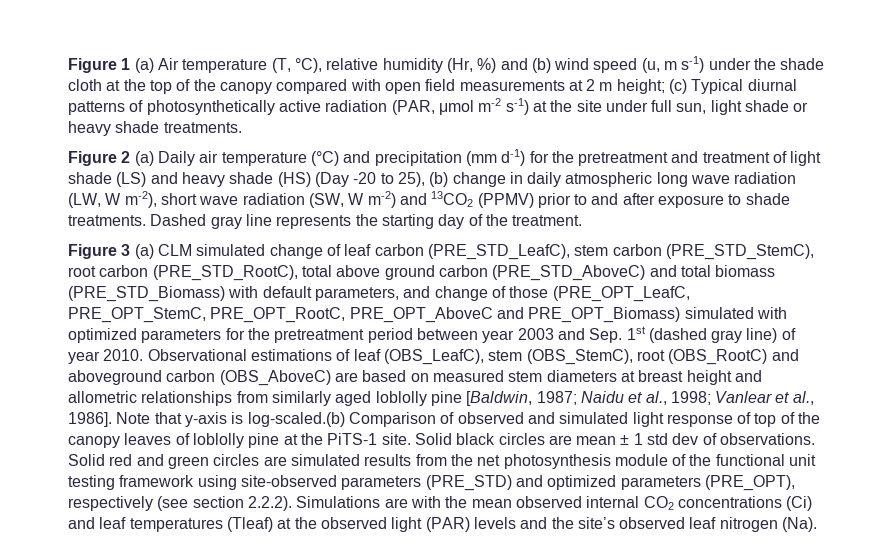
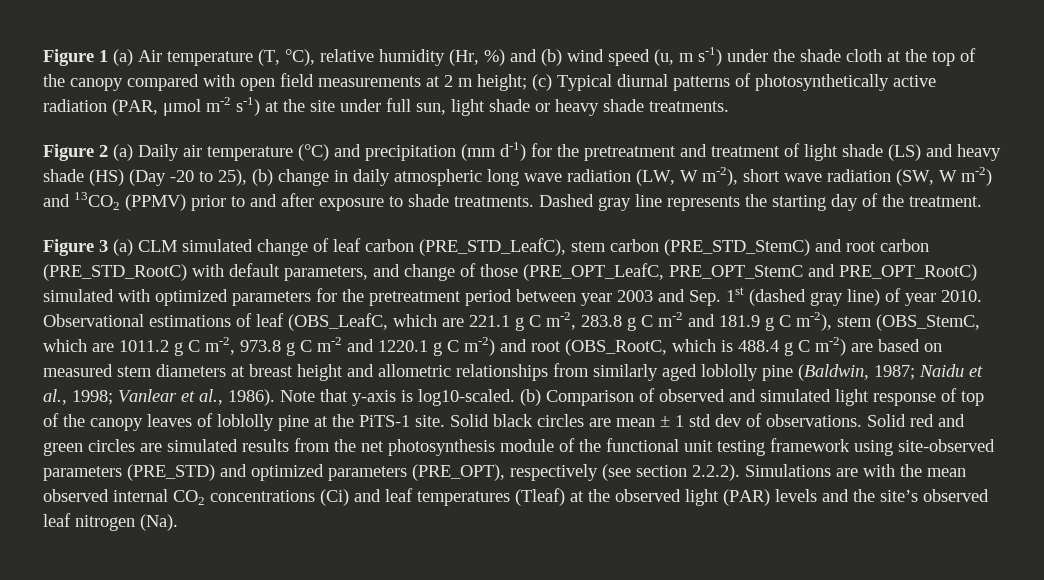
- Figure 3 (a) CLM simulated change of leaf carbon (PRE_STD_LeafC), stem carbon (PRE_STD_StemC), root carbon (PRE_STD_RootC), total above ground carbon (PRE_STD_AboveC) and total biomass (PRE_STD_Biomass) with default parameters, and change of those (PRE_OPT_LeafC, PRE_OPT_StemC, PRE_OPT_RootC, PRE_OPT_AboveC and PRE_OPT_Biomass) simulated with optimized parameters for the pretreatment period between year 2003 and Sep. 1st (dashed gray line) of year 2010.
+ Figure 3 (a) CLM simulated change of leaf carbon (PRE_STD_LeafC), stem carbon (PRE_STD_StemC) and root carbon (PRE_STD_RootC) with default parameters, and change of those (PRE_OPT_LeafC, PRE_OPT_StemC and PRE_OPT_RootC) simulated with optimized parameters for the pretreatment period between year 2003 and Sep. 1st (dashed gray line) of year 2010.
- Observational estimations of leaf (OBS_LeafC), stem (OBS_StemC), root (OBS_RootC) and aboveground carbon (OBS_AboveC) are based on measured stem diameters at breast height and allometric relationships from similarly aged loblolly pine [Baldwin, 1987; Naidu et al., 1998; Vanlear et al., 1986].
+ Observational estimations of leaf (OBS_LeafC, which are 221.1 g C m-2, 283.8 g C m-2 and 181.9 g C m-2), stem (OBS_StemC, which are 1011.2 g C m-2, 973.8 g C m-2 and 1220.1 g C m-2) and root (OBS_RootC, which is 488.4 g C m-2) are based on measured stem diameters at breast height and allometric relationships from similarly aged loblolly pine (Baldwin, 1987; Naidu et al., 1998; Vanlear et al., 1986).
- Note that y-axis is log-scaled.(b) Comparison of observed and simulated light response of top of the canopy leaves of loblolly pine at the PiTS-1 site.
+ Note that y-axis is log10-scaled. (b) Comparison of observed and simulated light response of top of the canopy leaves of loblolly pine at the PiTS-1 site.

